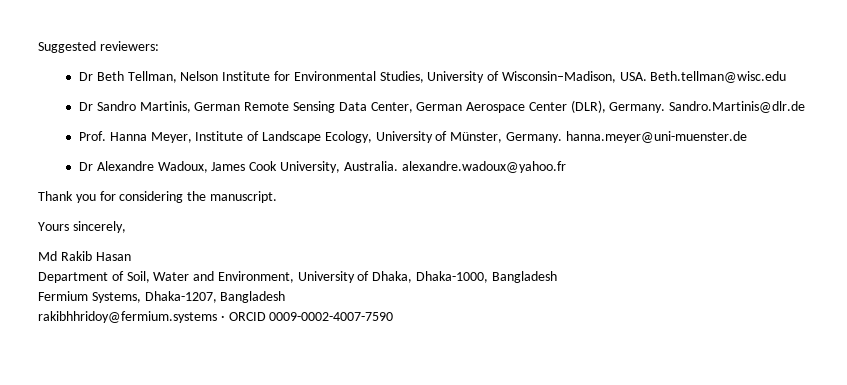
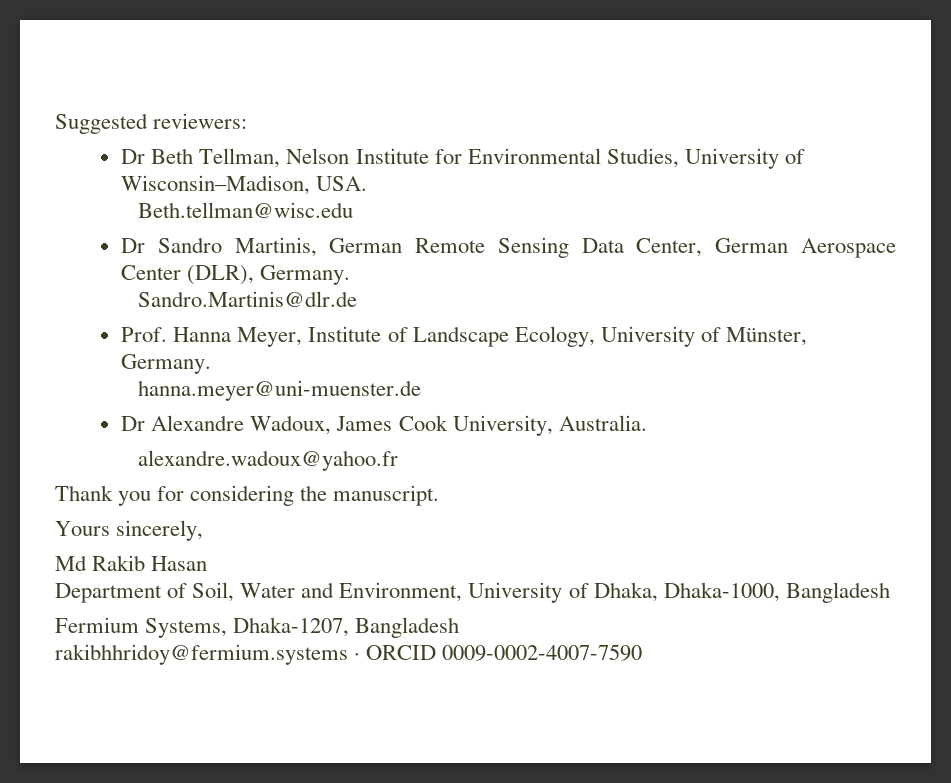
- Dr Beth Tellman, Nelson Institute for Environmental Studies, University of Wisconsin–Madison, USA. Beth.tellman@wisc.edu
+ Dr Beth Tellman, Nelson Institute for Environmental Studies, University of Wisconsin–Madison, USA.
+ Beth.tellman@wisc.edu
- Dr Sandro Martinis, German Remote Sensing Data Center, German Aerospace Center (DLR), Germany. Sandro.Martinis@dlr.de
+ Dr Sandro Martinis, German Remote Sensing Data Center, German Aerospace Center (DLR), Germany.
+ Sandro.Martinis@dlr.de
- Prof. Hanna Meyer, Institute of Landscape Ecology, University of Münster, Germany. hanna.meyer@uni-muenster.de
+ Prof. Hanna Meyer, Institute of Landscape Ecology, University of Münster, Germany.
+ hanna.meyer@uni-muenster.de
- Dr Alexandre Wadoux, James Cook University, Australia. alexandre.wadoux@yahoo.fr
+ Dr Alexandre Wadoux, James Cook University, Australia.
+ alexandre.wadoux@yahoo.fr

